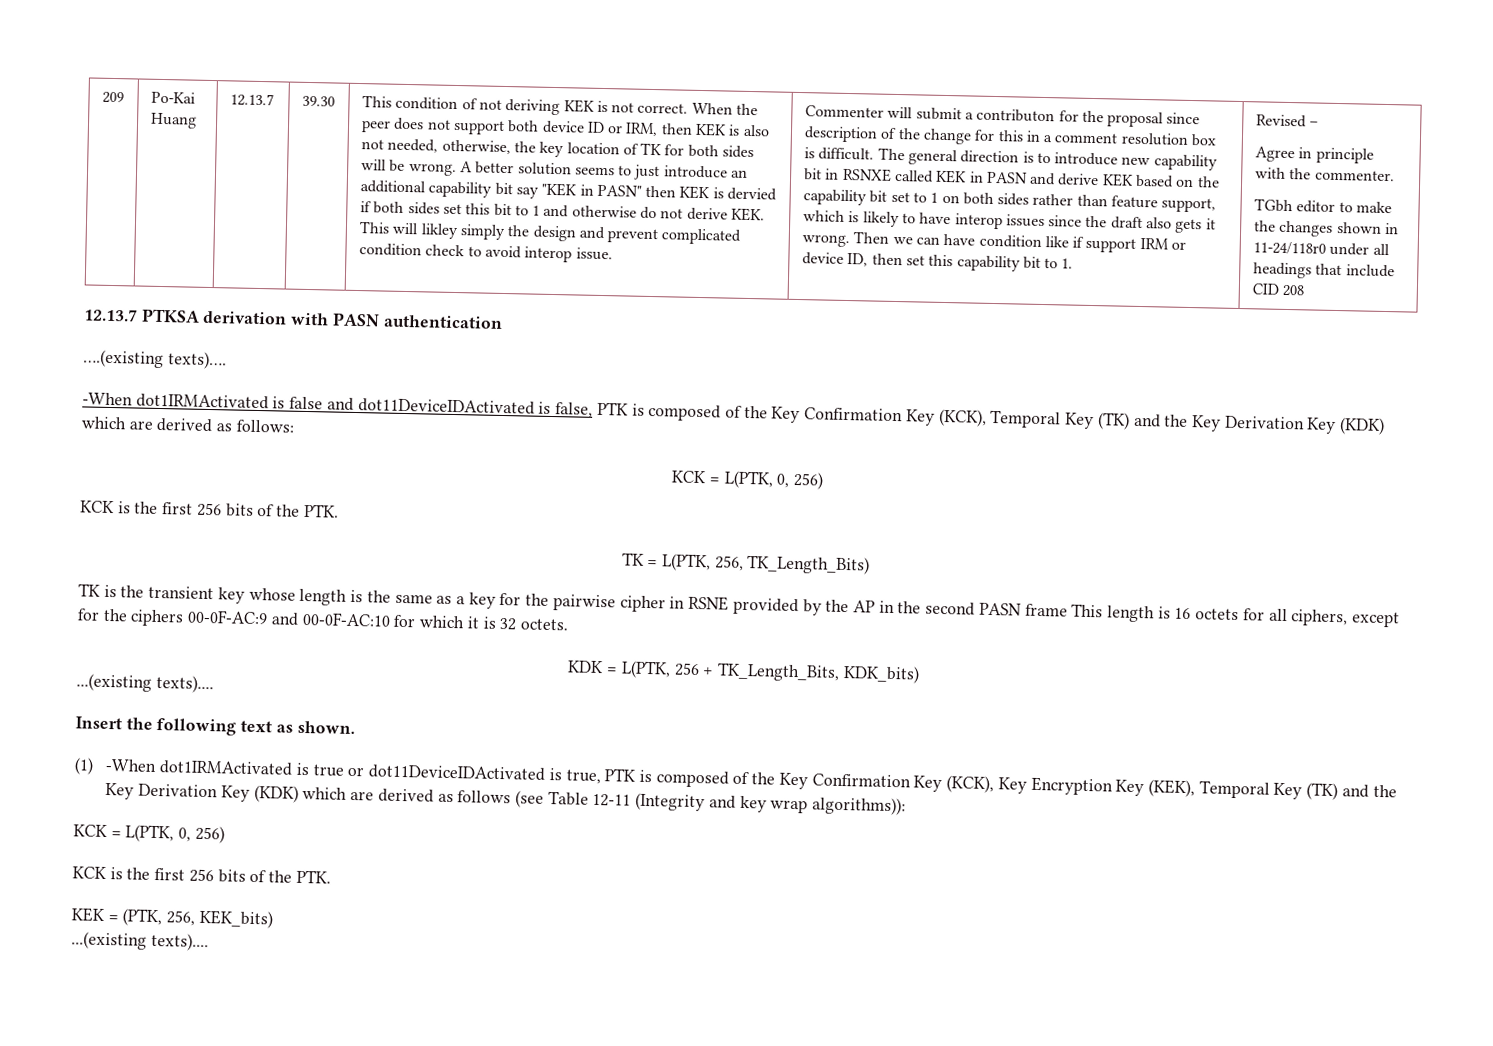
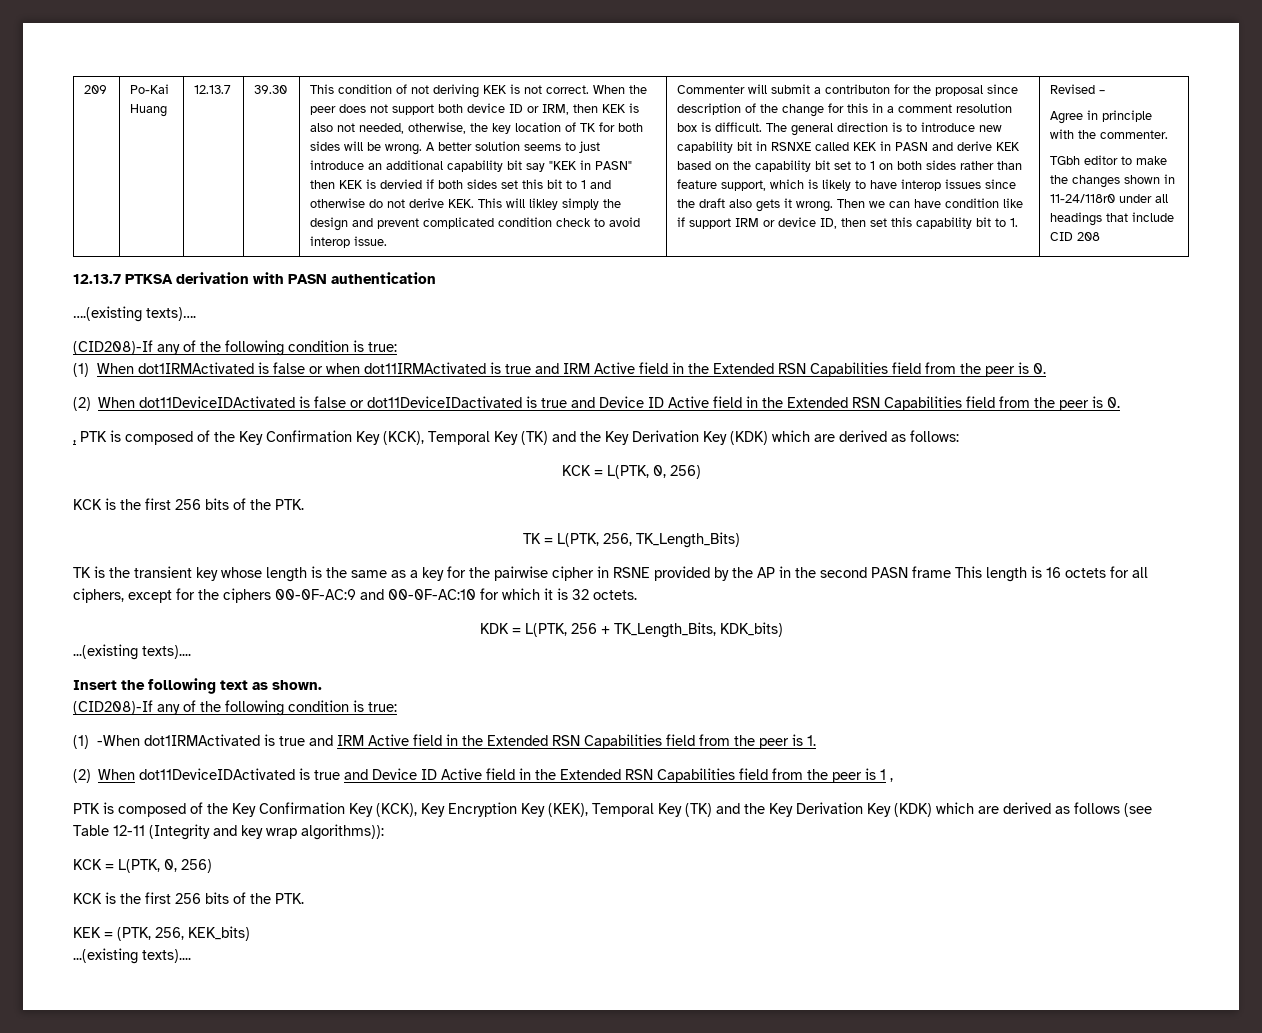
  ….(existing texts)….
- -When dot1IRMActivated is false and dot11DeviceIDActivated is false, PTK is composed of the Key Confirmation Key (KCK), Temporal Key (TK) and the Key Derivation Key (KDK) which are derived as follows:
+ (CID208)-If any of the following condition is true:
+ (1) When dot1IRMActivated is false or when dot11IRMActivated is true and IRM Active field in the Extended RSN Capabilities field from the peer is 0.
+ (2) When dot11DeviceIDActivated is false or dot11DeviceIDactivated is true and Device ID Active field in the Extended RSN Capabilities field from the peer is 0.
+ , PTK is composed of the Key Confirmation Key (KCK), Temporal Key (TK) and the Key Derivation Key (KDK) which are derived as follows:
  Insert the following text as shown.
+ (CID208)-If any of the following condition is true:
- (1) -When dot1IRMActivated is true or dot11DeviceIDActivated is true, PTK is composed of the Key Confirmation Key (KCK), Key Encryption Key (KEK), Temporal Key (TK) and the Key Derivation Key (KDK) which are derived as follows (see Table 12-11 (Integrity and key wrap algorithms)):
+ (1) -When dot1IRMActivated is true and IRM Active field in the Extended RSN Capabilities field from the peer is 1.
+ (2) When dot11DeviceIDActivated is true and Device ID Active field in the Extended RSN Capabilities field from the peer is 1 ,
+ PTK is composed of the Key Confirmation Key (KCK), Key Encryption Key (KEK), Temporal Key (TK) and the Key Derivation Key (KDK) which are derived as follows (see Table 12-11 (Integrity and key wrap algorithms)):

